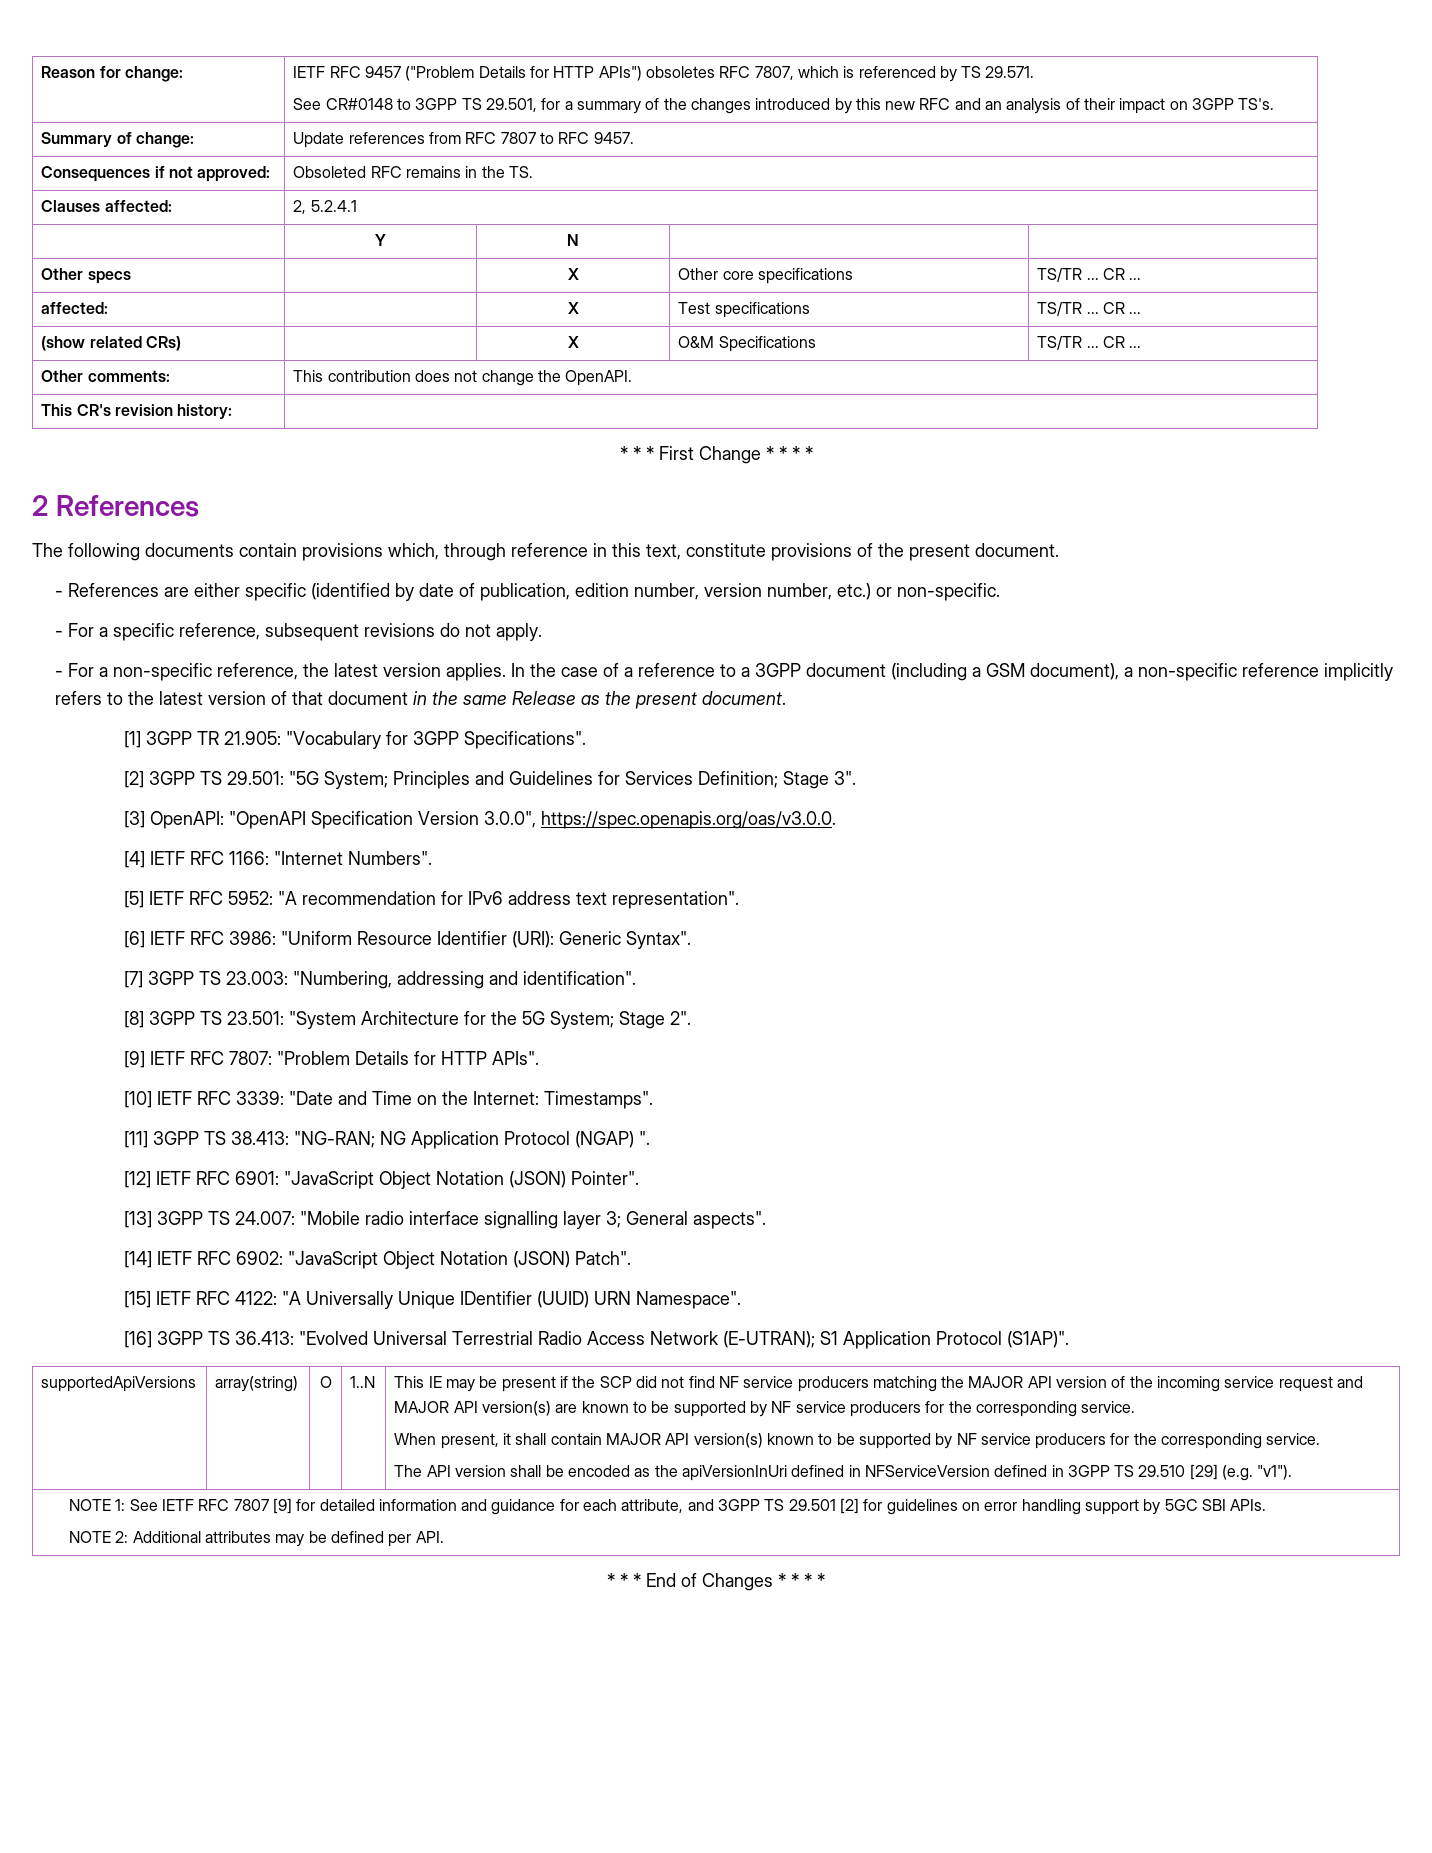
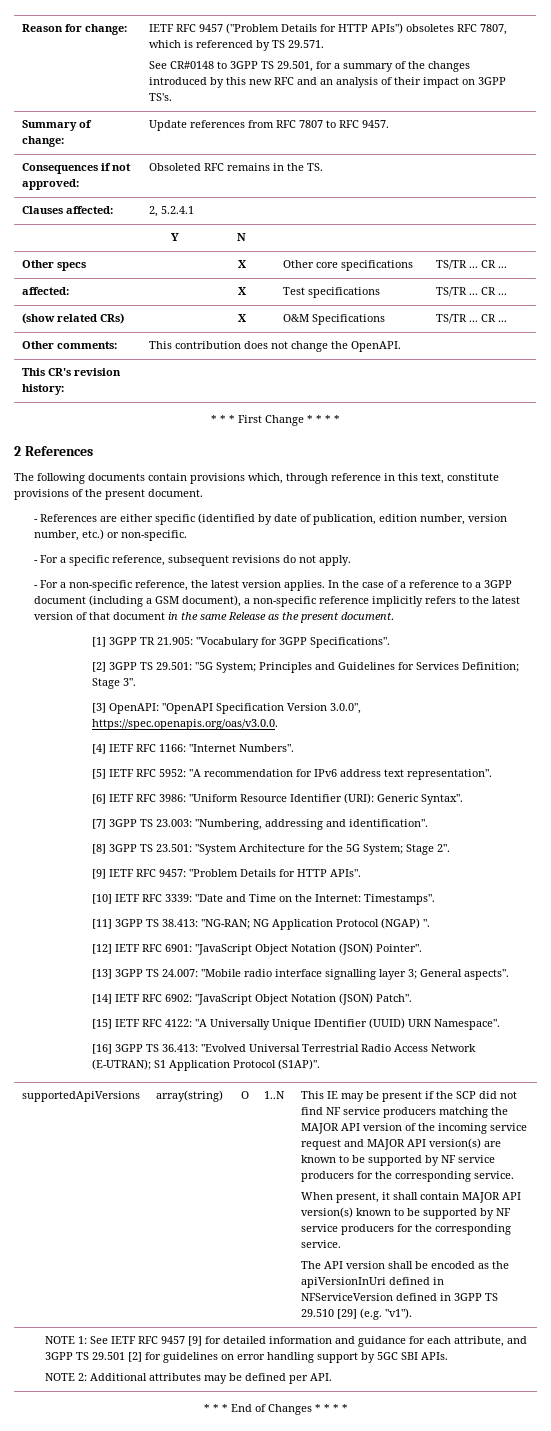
- [9] IETF RFC 7807: "Problem Details for HTTP APIs".
+ [9] IETF RFC 9457: "Problem Details for HTTP APIs".
- NOTE 1: See IETF RFC 7807 [9] for detailed information and guidance for each attribute, and 3GPP TS 29.501 [2] for guidelines on error handling support by 5GC SBI APIs.
+ NOTE 1: See IETF RFC 9457 [9] for detailed information and guidance for each attribute, and 3GPP TS 29.501 [2] for guidelines on error handling support by 5GC SBI APIs.

